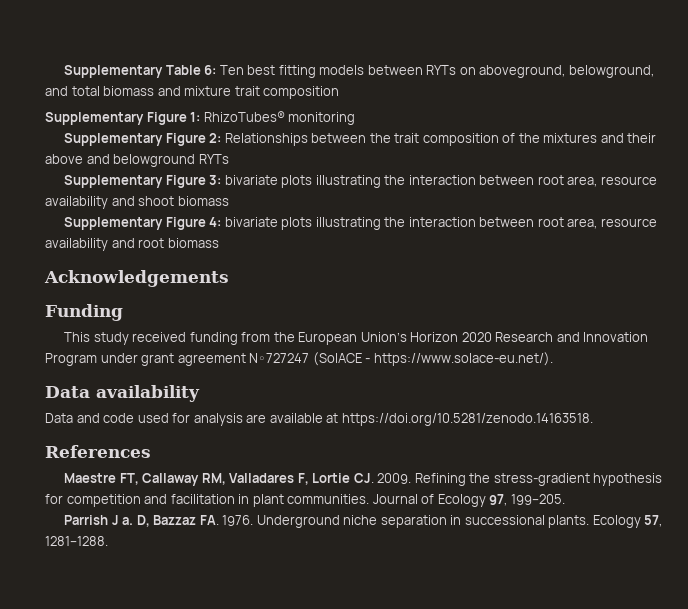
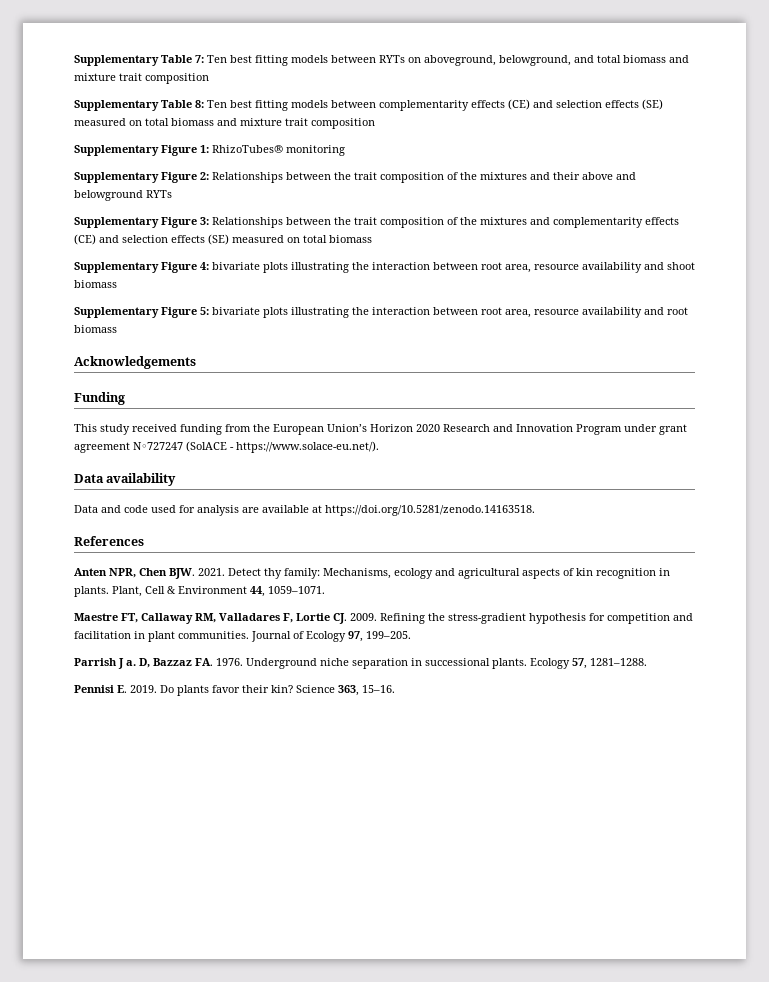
- Supplementary Table 6: Ten best fitting models between RYTs on aboveground, belowground, and total biomass and mixture trait composition
+ Supplementary Table 7: Ten best fitting models between RYTs on aboveground, belowground, and total biomass and mixture trait composition
+ Supplementary Table 8: Ten best fitting models between complementarity effects (CE) and selection effects (SE) measured on total biomass and mixture trait composition
- Supplementary Figure 3: bivariate plots illustrating the interaction between root area, resource availability and shoot biomass
+ Supplementary Figure 3: Relationships between the trait composition of the mixtures and complementarity effects (CE) and selection effects (SE) measured on total biomass
+ Supplementary Figure 4: bivariate plots illustrating the interaction between root area, resource availability and shoot biomass
- Supplementary Figure 4: bivariate plots illustrating the interaction between root area, resource availability and root biomass
+ Supplementary Figure 5: bivariate plots illustrating the interaction between root area, resource availability and root biomass
+ Anten NPR, Chen BJW. 2021. Detect thy family: Mechanisms, ecology and agricultural aspects of kin recognition in plants. Plant, Cell & Environment 44, 1059–1071.
+ Pennisi E. 2019. Do plants favor their kin? Science 363, 15–16.

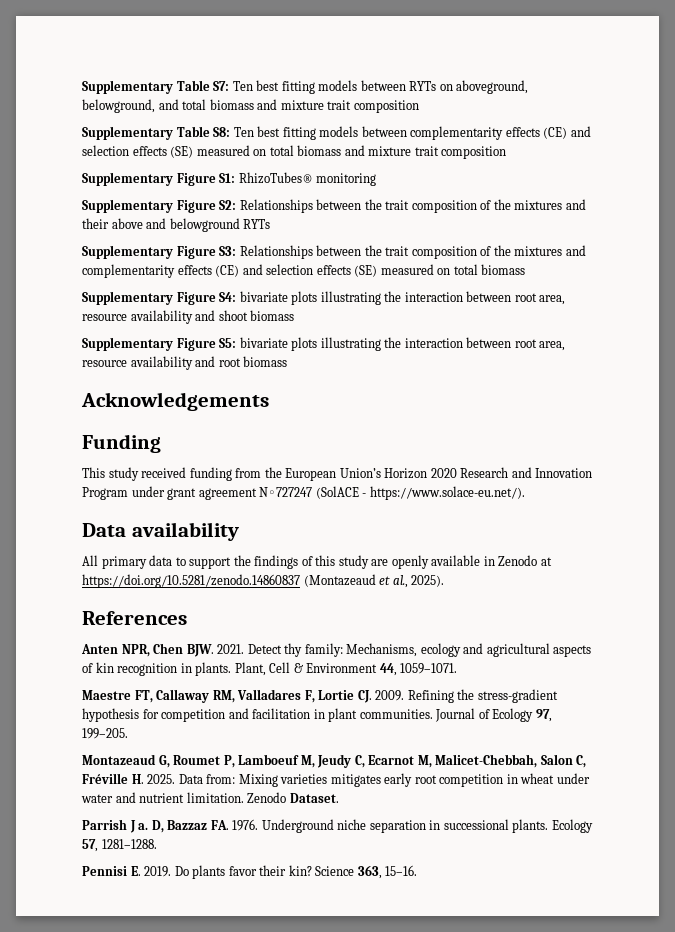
- Supplementary Table 7: Ten best fitting models between RYTs on aboveground, belowground, and total biomass and mixture trait composition
+ Supplementary Table S7: Ten best fitting models between RYTs on aboveground, belowground, and total biomass and mixture trait composition
- Supplementary Table 8: Ten best fitting models between complementarity effects (CE) and selection effects (SE) measured on total biomass and mixture trait composition
+ Supplementary Table S8: Ten best fitting models between complementarity effects (CE) and selection effects (SE) measured on total biomass and mixture trait composition
- Supplementary Figure 1: RhizoTubes® monitoring
+ Supplementary Figure S1: RhizoTubes® monitoring
- Supplementary Figure 2: Relationships between the trait composition of the mixtures and their above and belowground RYTs
+ Supplementary Figure S2: Relationships between the trait composition of the mixtures and their above and belowground RYTs
- Supplementary Figure 3: Relationships between the trait composition of the mixtures and complementarity effects (CE) and selection effects (SE) measured on total biomass
+ Supplementary Figure S3: Relationships between the trait composition of the mixtures and complementarity effects (CE) and selection effects (SE) measured on total biomass
- Supplementary Figure 4: bivariate plots illustrating the interaction between root area, resource availability and shoot biomass
+ Supplementary Figure S4: bivariate plots illustrating the interaction between root area, resource availability and shoot biomass
- Supplementary Figure 5: bivariate plots illustrating the interaction between root area, resource availability and root biomass
+ Supplementary Figure S5: bivariate plots illustrating the interaction between root area, resource availability and root biomass
- Data and code used for analysis are available at https://doi.org/10.5281/zenodo.14163518.
+ All primary data to support the findings of this study are openly available in Zenodo at https://doi.org/10.5281/zenodo.14860837 (Montazeaud et al., 2025).
+ Montazeaud G, Roumet P, Lamboeuf M, Jeudy C, Ecarnot M, Malicet-Chebbah, Salon C, Fréville H. 2025. Data from: Mixing varieties mitigates early root competition in wheat under water and nutrient limitation. Zenodo Dataset.

